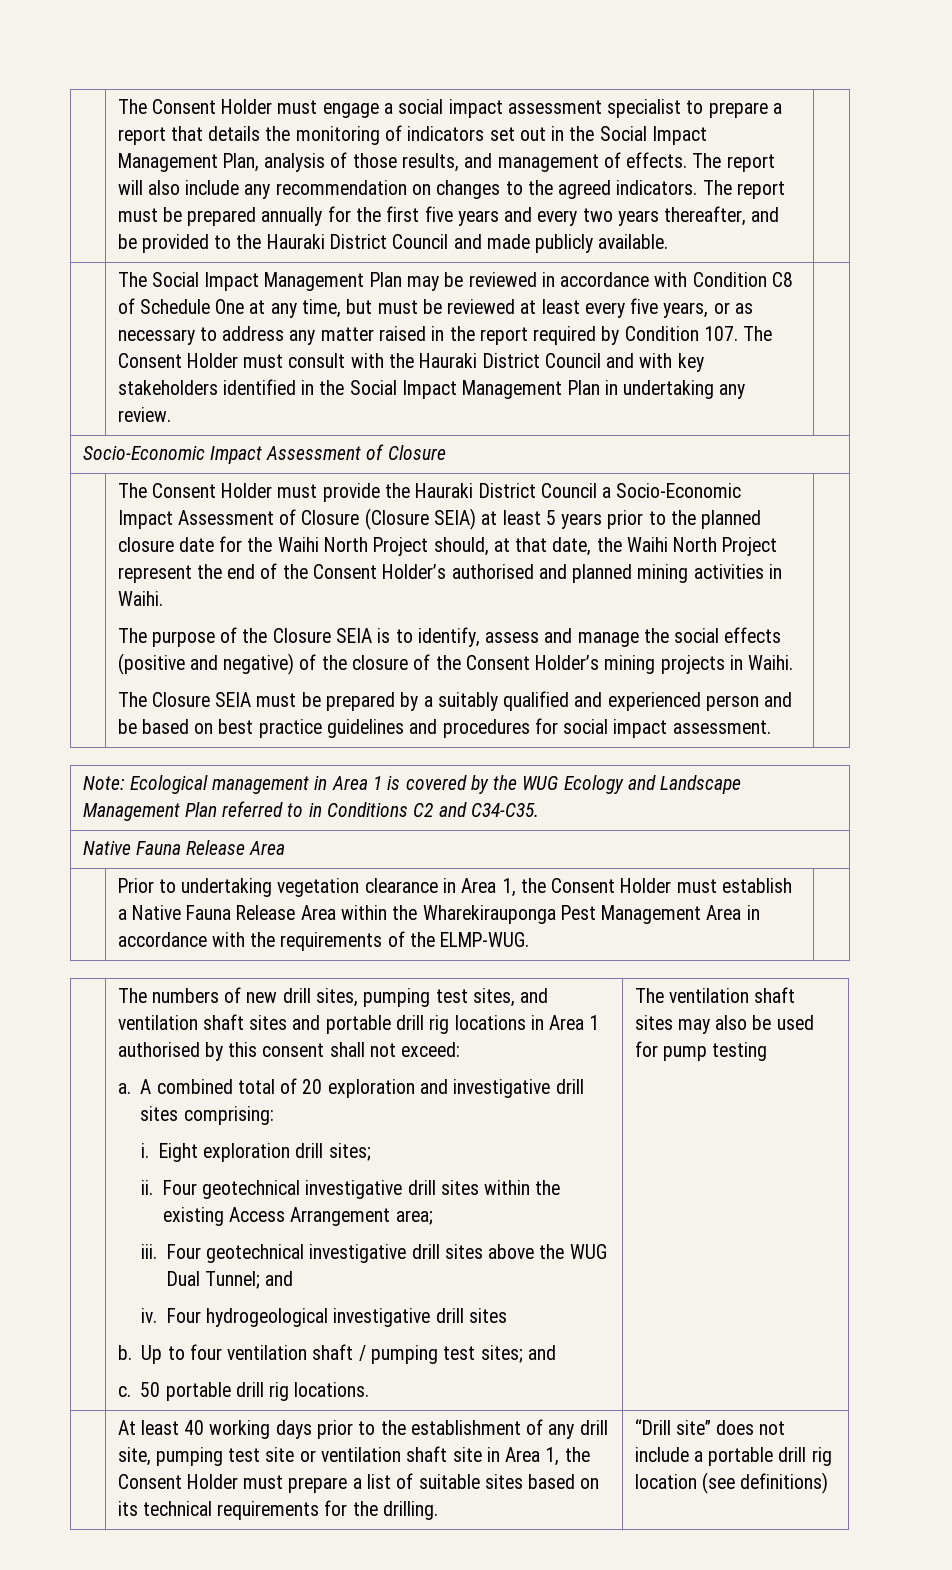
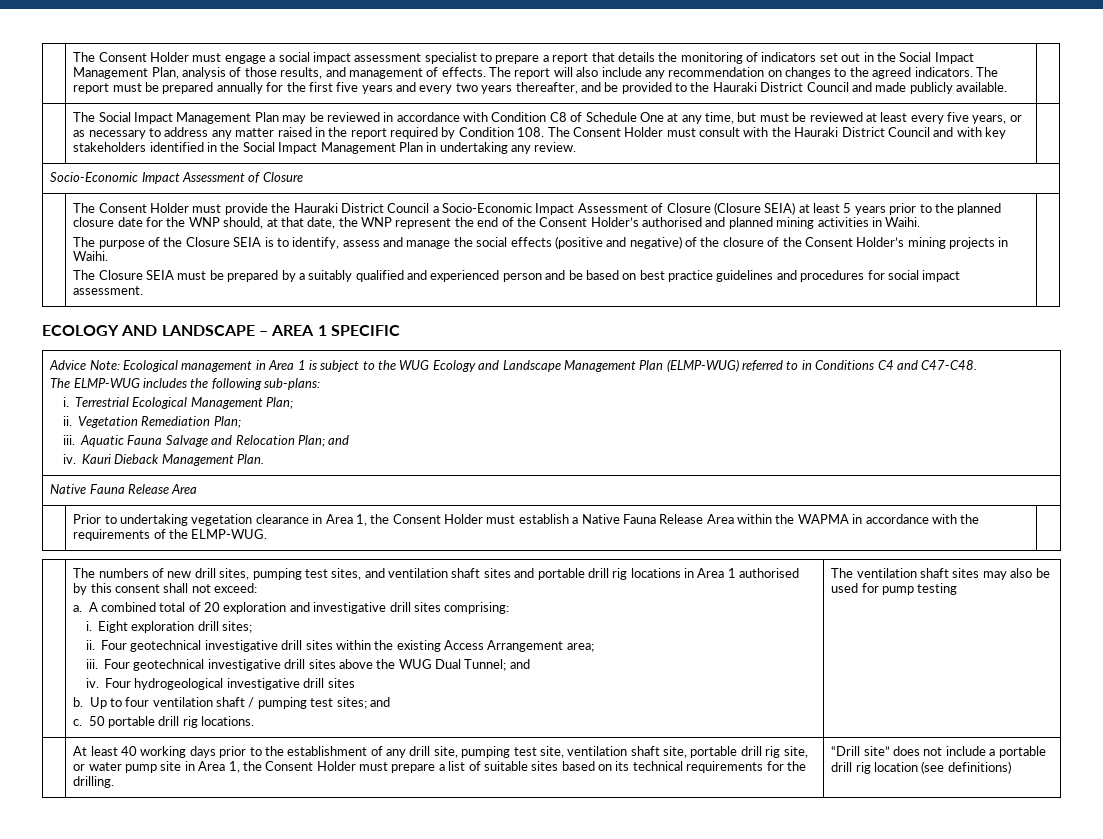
- The Social Impact Management Plan may be reviewed in accordance with Condition C8 of Schedule One at any time, but must be reviewed at least every five years, or as necessary to address any matter raised in the report required by Condition 107. The Consent Holder must consult with the Hauraki District Council and with key stakeholders identified in the Social Impact Management Plan in undertaking any review.
+ The Social Impact Management Plan may be reviewed in accordance with Condition C8 of Schedule One at any time, but must be reviewed at least every five years, or as necessary to address any matter raised in the report required by Condition 108. The Consent Holder must consult with the Hauraki District Council and with key stakeholders identified in the Social Impact Management Plan in undertaking any review.
- The Consent Holder must provide the Hauraki District Council a Socio-Economic Impact Assessment of Closure (Closure SEIA) at least 5 years prior to the planned closure date for the Waihi North Project should, at that date, the Waihi North Project represent the end of the Consent Holder’s authorised and planned mining activities in Waihi.
+ The Consent Holder must provide the Hauraki District Council a Socio-Economic Impact Assessment of Closure (Closure SEIA) at least 5 years prior to the planned closure date for the WNP should, at that date, the WNP represent the end of the Consent Holder’s authorised and planned mining activities in Waihi.
- Note: Ecological management in Area 1 is covered by the WUG Ecology and Landscape Management Plan referred to in Conditions C2 and C34-C35.
+ ECOLOGY AND LANDSCAPE – AREA 1 SPECIFIC
+ Advice Note: Ecological management in Area 1 is subject to the WUG Ecology and Landscape Management Plan (ELMP-WUG) referred to in Conditions C4 and C47-C48.
+ The ELMP-WUG includes the following sub-plans:
+ i. Terrestrial Ecological Management Plan;
+ ii. Vegetation Remediation Plan;
+ iii. Aquatic Fauna Salvage and Relocation Plan; and
+ iv. Kauri Dieback Management Plan.
- | Prior to undertaking vegetation clearance in Area 1, the Consent Holder must establish a Native Fauna Release Area within the Wharekirauponga Pest Management Area in accordance with the requirements of the ELMP-WUG. |
+ | Prior to undertaking vegetation clearance in Area 1, the Consent Holder must establish a Native Fauna Release Area within the WAPMA in accordance with the requirements of the ELMP-WUG. |
- At least 40 working days prior to the establishment of any drill site, pumping test site or ventilation shaft site in Area 1, the Consent Holder must prepare a list of suitable sites based on its technical requirements for the drilling.
+ At least 40 working days prior to the establishment of any drill site, pumping test site, ventilation shaft site, portable drill rig site, or water pump site in Area 1, the Consent Holder must prepare a list of suitable sites based on its technical requirements for the drilling.

